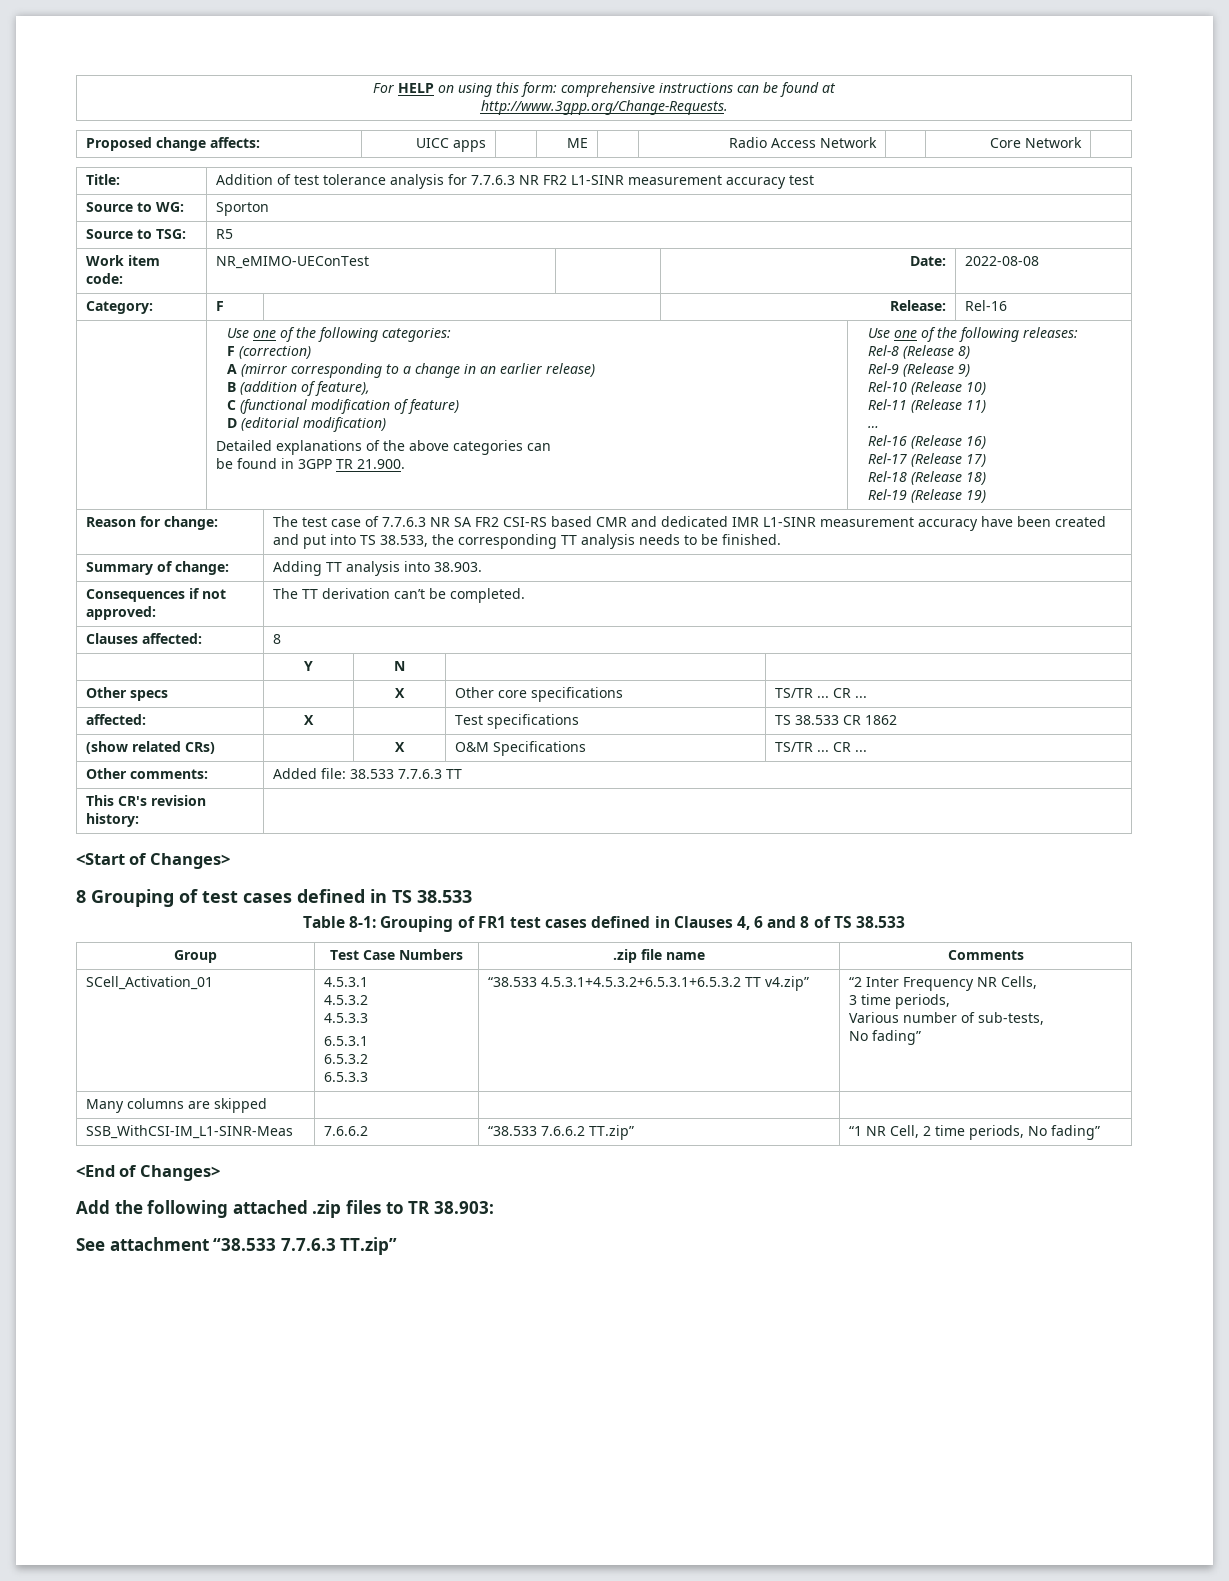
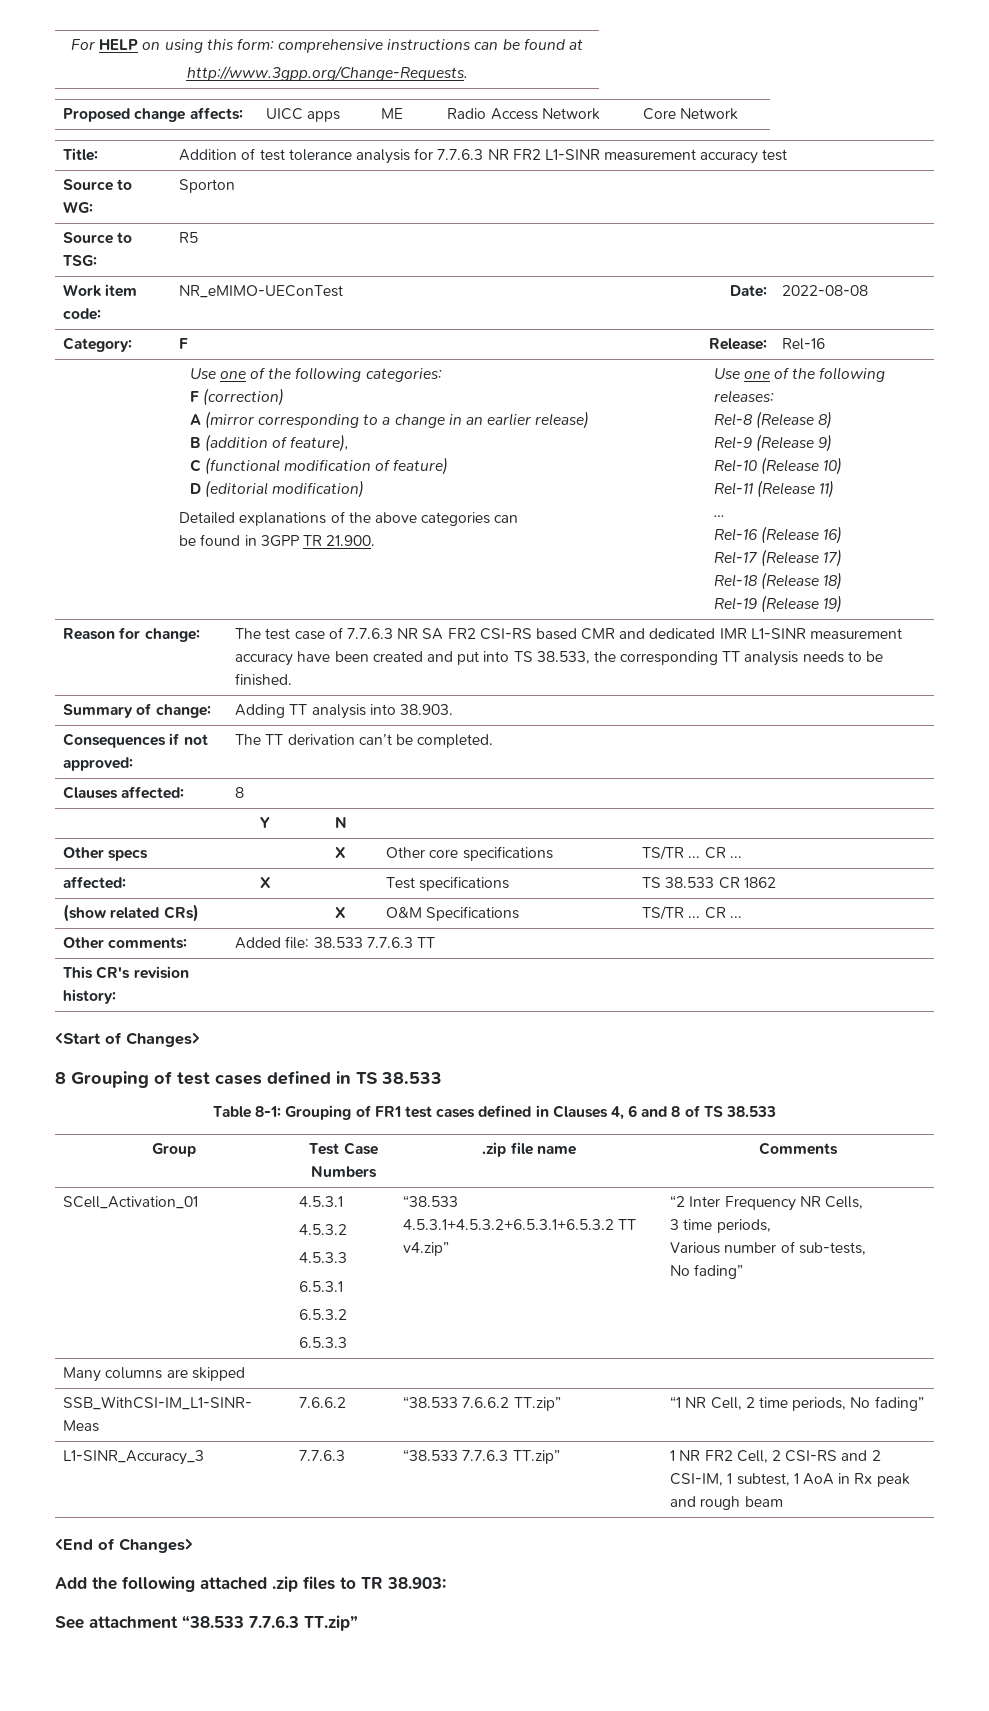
+ L1-SINR_Accuracy_3 | 7.7.6.3 | “38.533 7.7.6.3 TT.zip” | 1 NR FR2 Cell, 2 CSI-RS and 2 CSI-IM, 1 subtest, 1 AoA in Rx peak and rough beam

